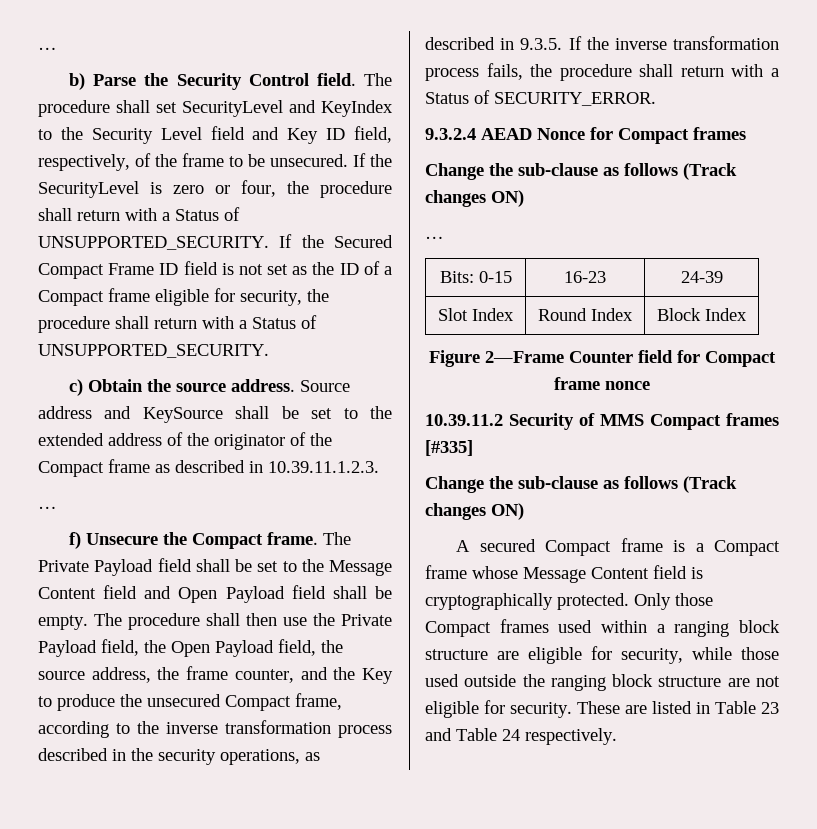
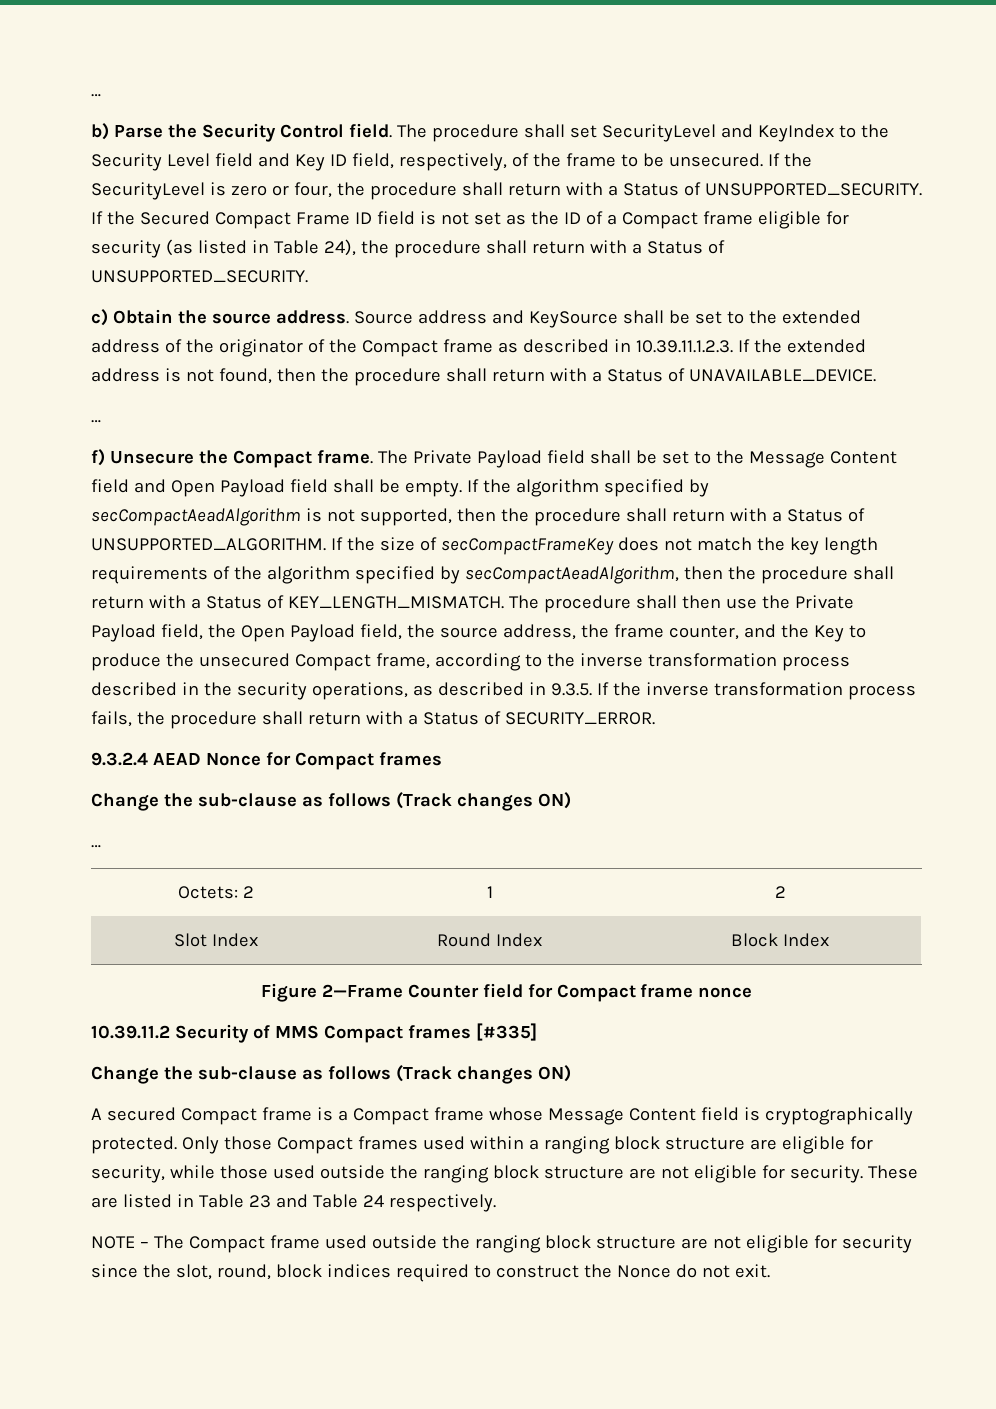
- If the Secured Compact Frame ID field is not set as the ID of a Compact frame eligible for security, the procedure shall return with a Status of UNSUPPORTED_SECURITY.
+ If the Secured Compact Frame ID field is not set as the ID of a Compact frame eligible for security (as listed in Table 24), the procedure shall return with a Status of UNSUPPORTED_SECURITY.
- Source address and KeySource shall be set to the extended address of the originator of the Compact frame as described in 10.39.11.1.2.3.
+ Source address and KeySource shall be set to the extended address of the originator of the Compact frame as described in 10.39.11.1.2.3. If the extended address is not found, then the procedure shall return with a Status of UNAVAILABLE_DEVICE.
+ If the algorithm specified by secCompactAeadAlgorithm is not supported, then the procedure shall return with a Status of UNSUPPORTED_ALGORITHM. If the size of secCompactFrameKey does not match the key length requirements of the algorithm specified by secCompactAeadAlgorithm, then the procedure shall return with a Status of KEY_LENGTH_MISMATCH.
- Bits: 0-15 | 16-23 | 24-39
+ Octets: 2 | 1 | 2
+ NOTE – The Compact frame used outside the ranging block structure are not eligible for security since the slot, round, block indices required to construct the Nonce do not exit.

